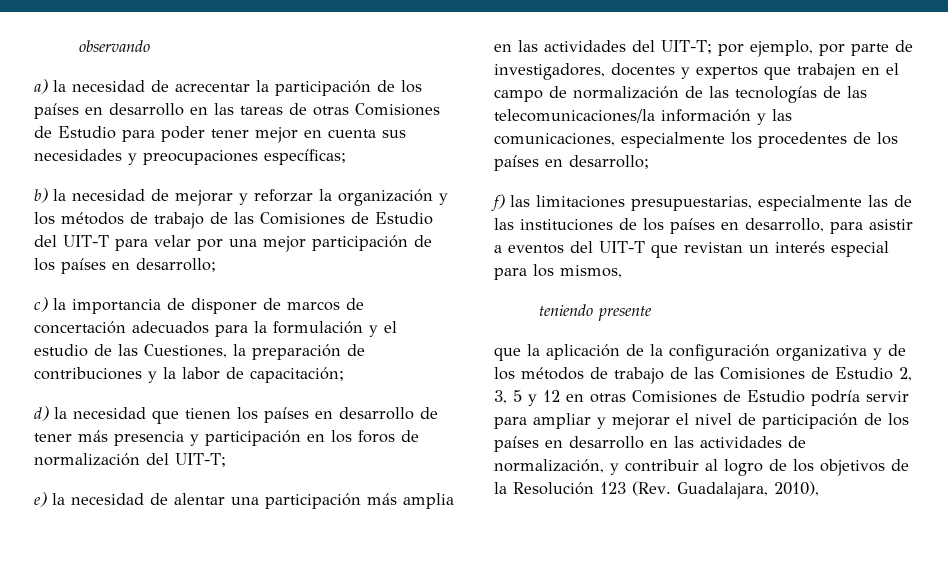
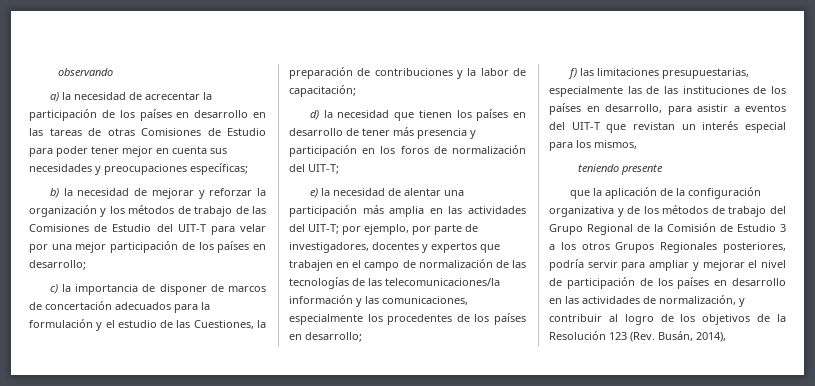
- que la aplicación de la configuración organizativa y de los métodos de trabajo de las Comisiones de Estudio 2, 3, 5 y 12 en otras Comisiones de Estudio podría servir para ampliar y mejorar el nivel de participación de los países en desarrollo en las actividades de normalización, y contribuir al logro de los objetivos de la Resolución 123 (Rev. Guadalajara, 2010),
+ que la aplicación de la configuración organizativa y de los métodos de trabajo del Grupo Regional de la Comisión de Estudio 3 a los otros Grupos Regionales posteriores, podría servir para ampliar y mejorar el nivel de participación de los países en desarrollo en las actividades de normalización, y contribuir al logro de los objetivos de la Resolución 123 (Rev. Busán, 2014),

